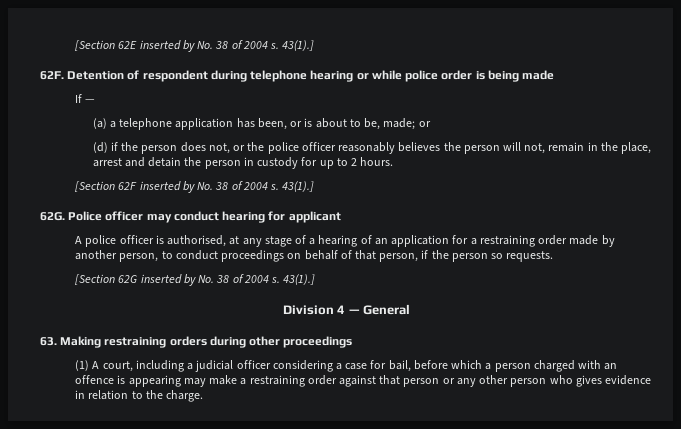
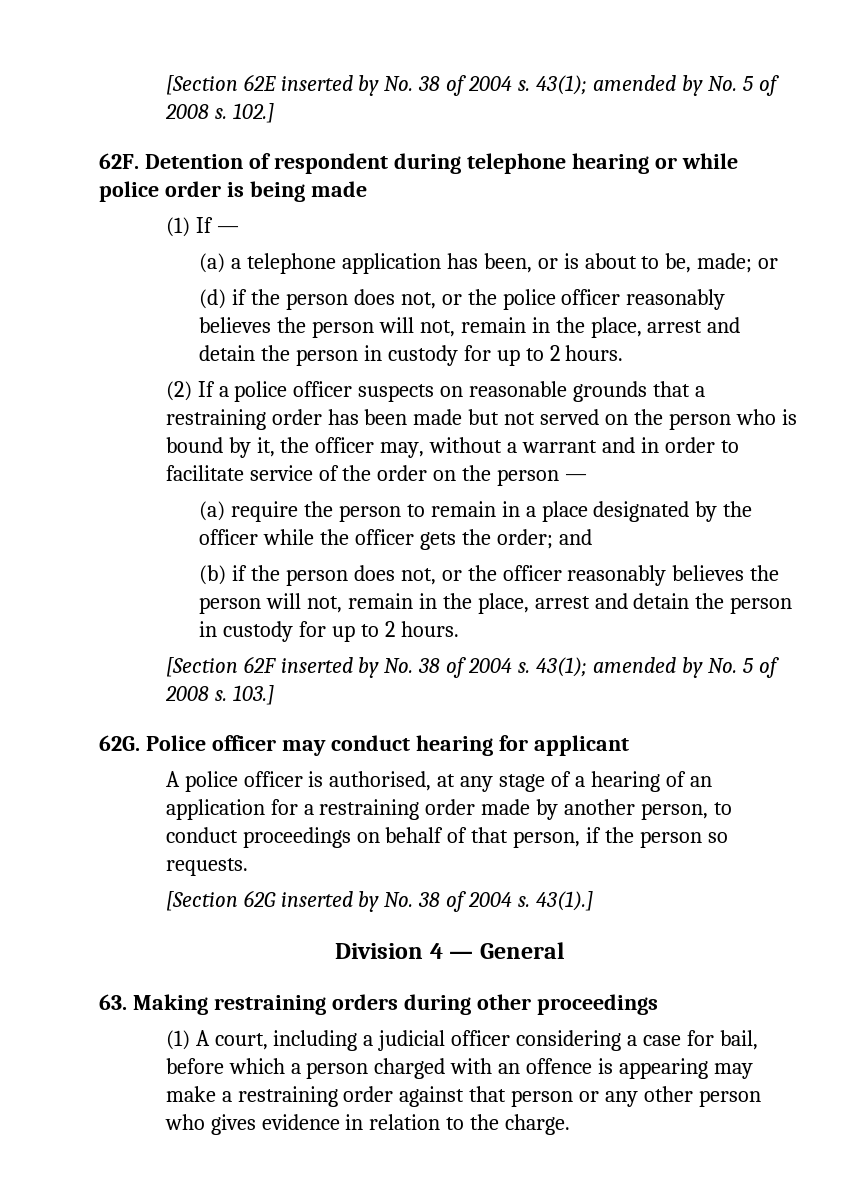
- [Section 62E inserted by No. 38 of 2004 s. 43(1).]
+ [Section 62E inserted by No. 38 of 2004 s. 43(1); amended by No. 5 of 2008 s. 102.]
- If —
+ (1) If —
+ (2) If a police officer suspects on reasonable grounds that a restraining order has been made but not served on the person who is bound by it, the officer may, without a warrant and in order to facilitate service of the order on the person —
+ (a) require the person to remain in a place designated by the officer while the officer gets the order; and
+ (b) if the person does not, or the officer reasonably believes the person will not, remain in the place, arrest and detain the person in custody for up to 2 hours.
- [Section 62F inserted by No. 38 of 2004 s. 43(1).]
+ [Section 62F inserted by No. 38 of 2004 s. 43(1); amended by No. 5 of 2008 s. 103.]

